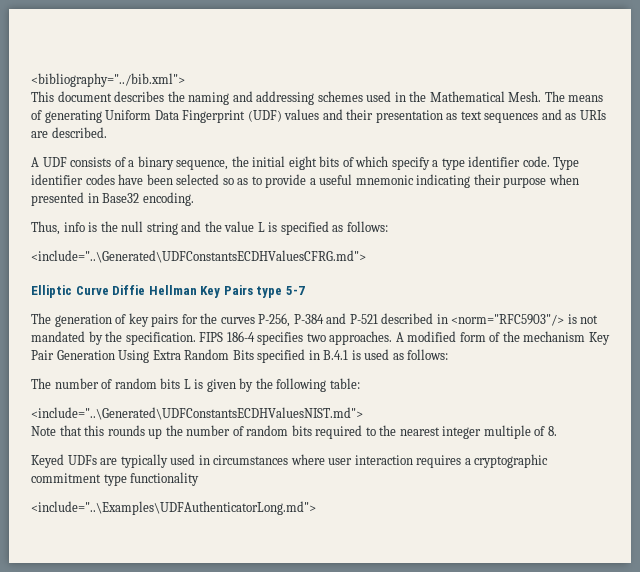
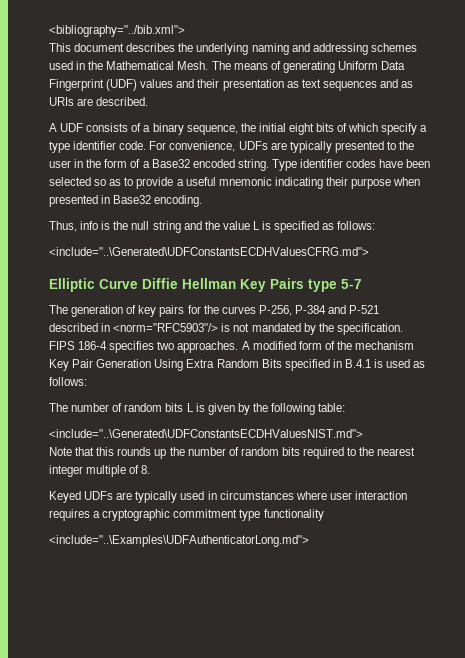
- This document describes the naming and addressing schemes used in the Mathematical Mesh.
+ This document describes the underlying naming and addressing schemes used in the Mathematical Mesh.
+ For convenience, UDFs are typically presented to the user in the form of a Base32 encoded string.

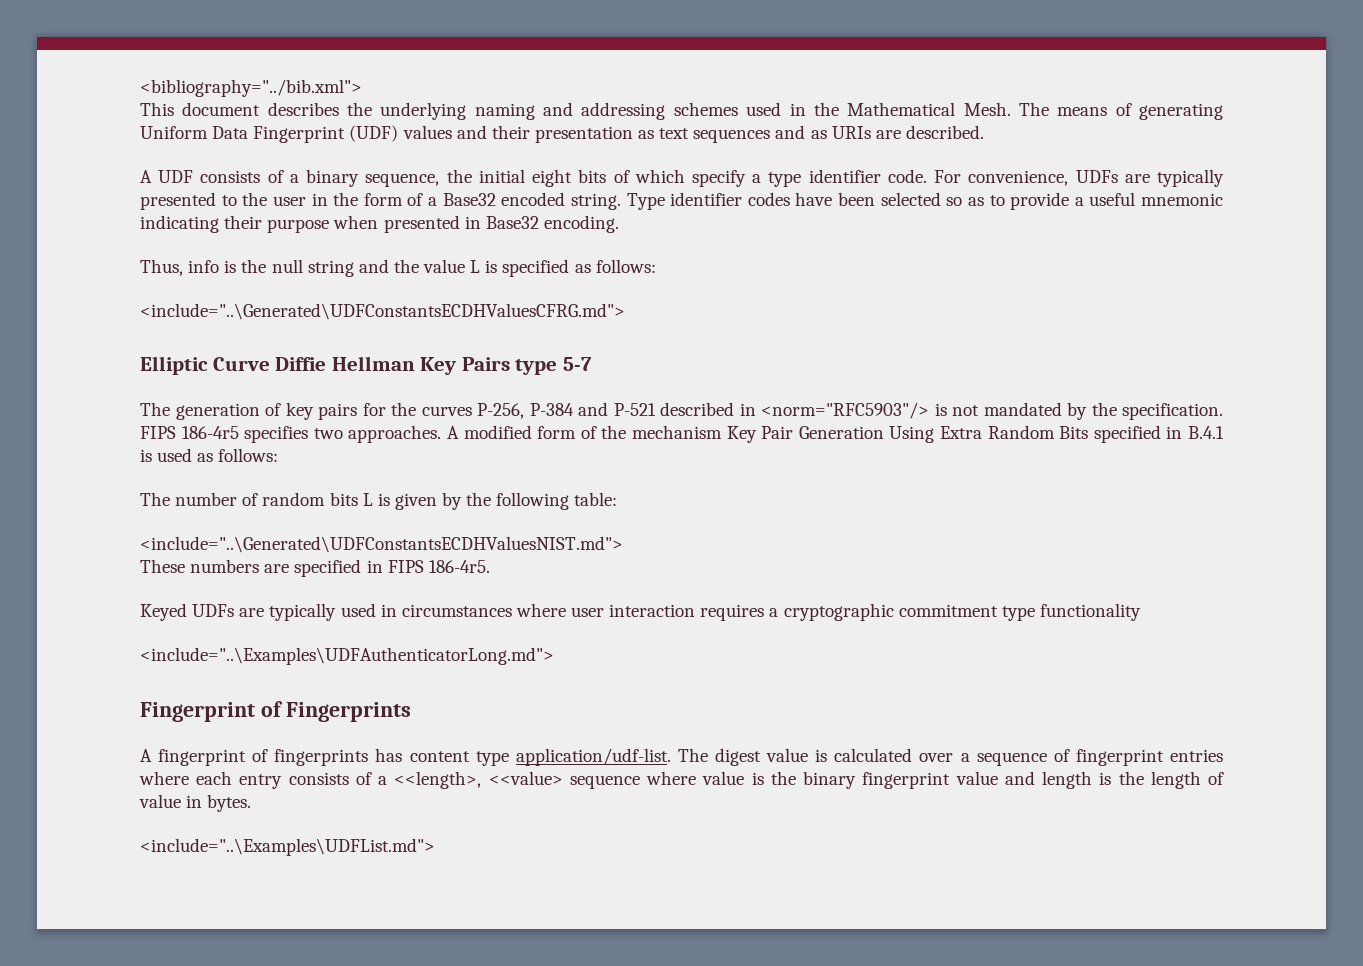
- FIPS 186-4 specifies two approaches.
+ FIPS 186-4r5 specifies two approaches.
- Note that this rounds up the number of random bits required to the nearest integer multiple of 8.
+ These numbers are specified in FIPS 186-4r5.
+ Fingerprint of Fingerprints
+ A fingerprint of fingerprints has content type application/udf-list. The digest value is calculated over a sequence of fingerprint entries where each entry consists of a <<length>, <<value> sequence where value is the binary fingerprint value and length is the length of value in bytes.
+ <include="..\Examples\UDFList.md">

